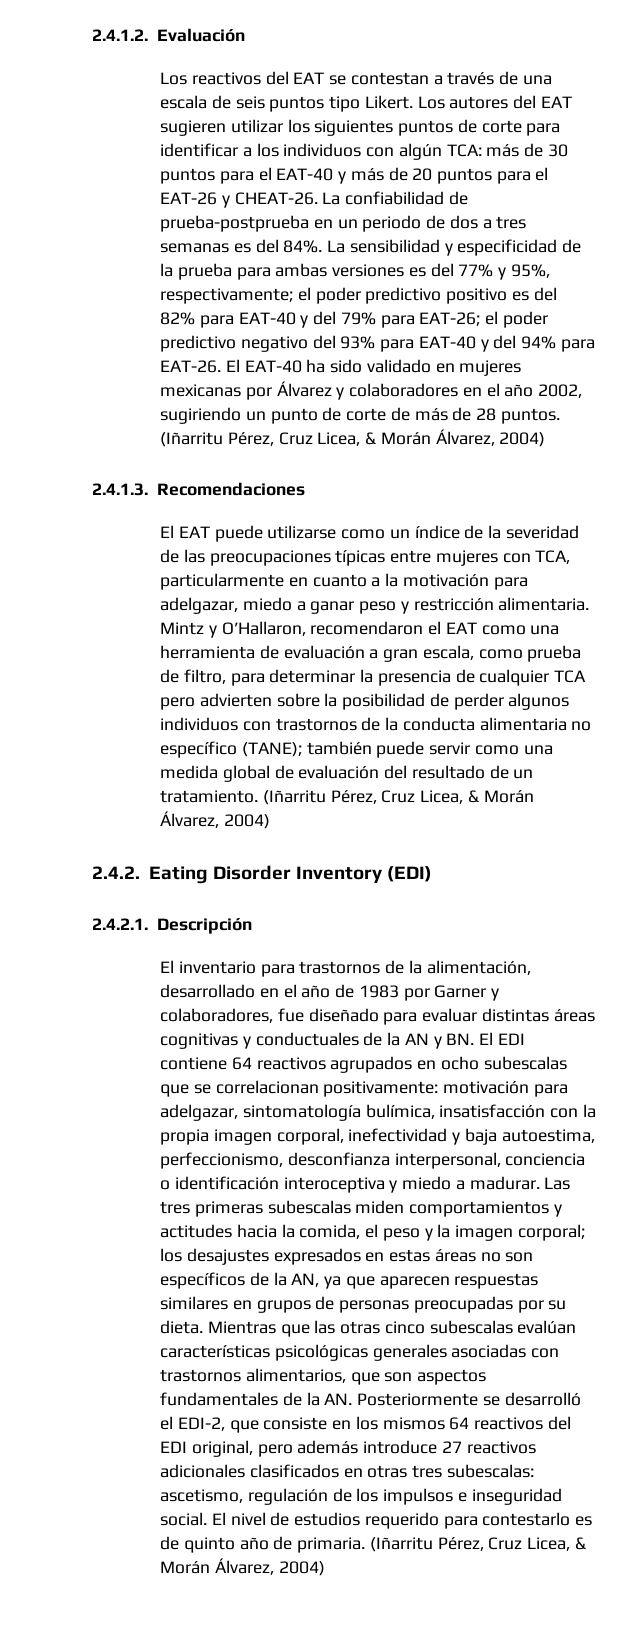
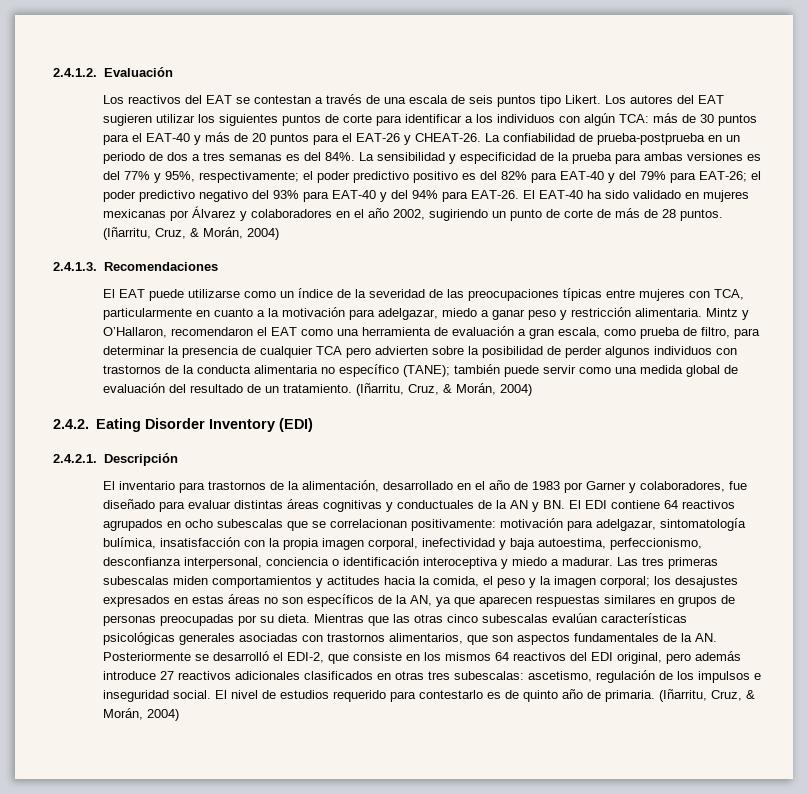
- El EAT-40 ha sido validado en mujeres mexicanas por Álvarez y colaboradores en el año 2002, sugiriendo un punto de corte de más de 28 puntos. (Iñarritu Pérez, Cruz Licea, & Morán Álvarez, 2004)
+ El EAT-40 ha sido validado en mujeres mexicanas por Álvarez y colaboradores en el año 2002, sugiriendo un punto de corte de más de 28 puntos. (Iñarritu, Cruz, & Morán, 2004)
- Mintz y O’Hallaron, recomendaron el EAT como una herramienta de evaluación a gran escala, como prueba de filtro, para determinar la presencia de cualquier TCA pero advierten sobre la posibilidad de perder algunos individuos con trastornos de la conducta alimentaria no específico (TANE); también puede servir como una medida global de evaluación del resultado de un tratamiento. (Iñarritu Pérez, Cruz Licea, & Morán Álvarez, 2004)
+ Mintz y O’Hallaron, recomendaron el EAT como una herramienta de evaluación a gran escala, como prueba de filtro, para determinar la presencia de cualquier TCA pero advierten sobre la posibilidad de perder algunos individuos con trastornos de la conducta alimentaria no específico (TANE); también puede servir como una medida global de evaluación del resultado de un tratamiento. (Iñarritu, Cruz, & Morán, 2004)
- El nivel de estudios requerido para contestarlo es de quinto año de primaria. (Iñarritu Pérez, Cruz Licea, & Morán Álvarez, 2004)
+ El nivel de estudios requerido para contestarlo es de quinto año de primaria. (Iñarritu, Cruz, & Morán, 2004)

